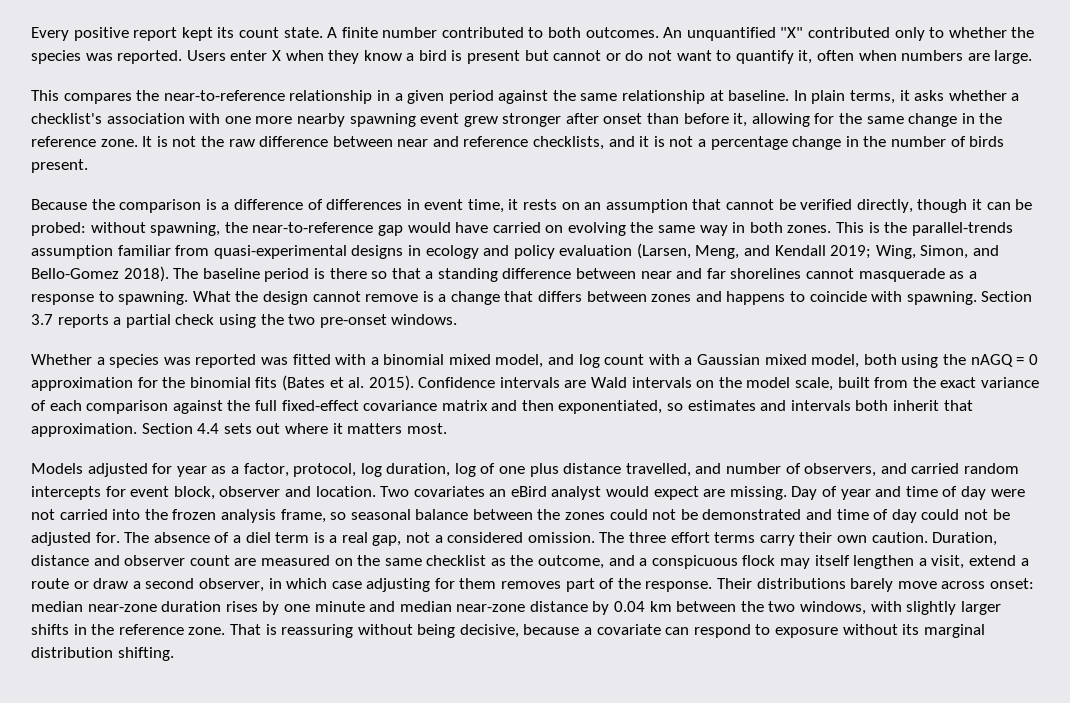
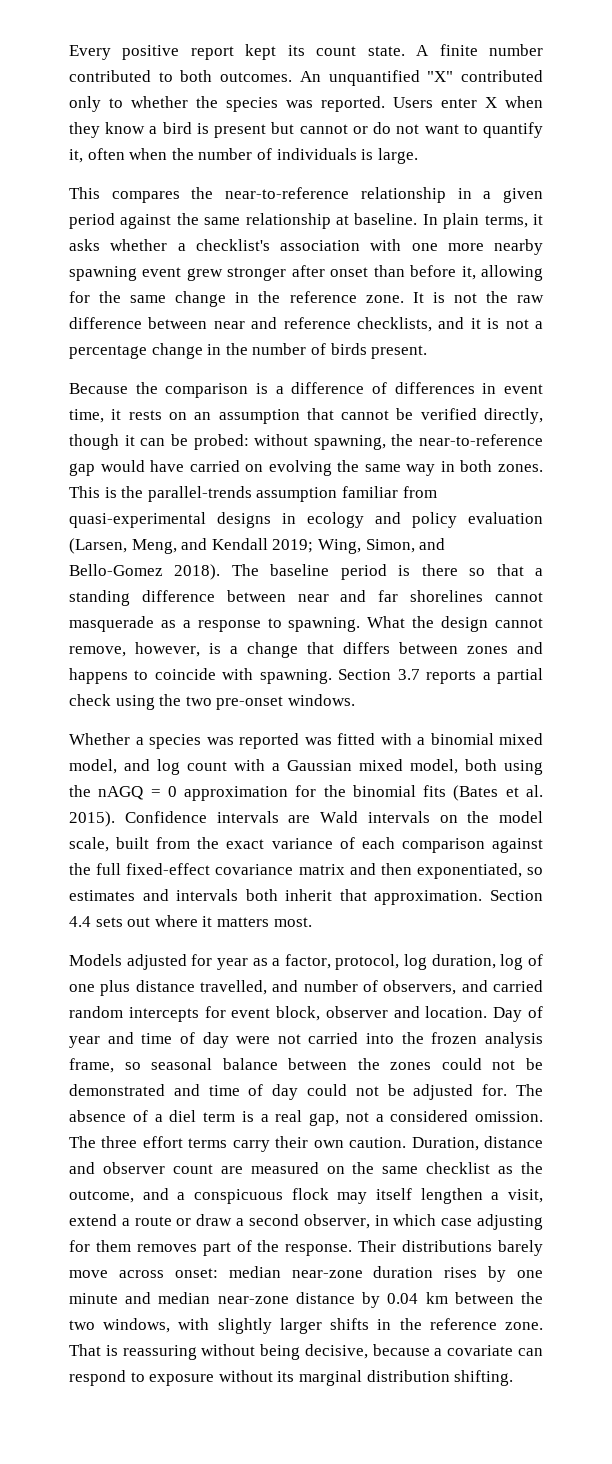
- Users enter X when they know a bird is present but cannot or do not want to quantify it, often when numbers are large.
+ Users enter X when they know a bird is present but cannot or do not want to quantify it, often when the number of individuals is large.
- What the design cannot remove is a change that differs between zones and happens to coincide with spawning.
+ What the design cannot remove, however, is a change that differs between zones and happens to coincide with spawning.
- Two covariates an eBird analyst would expect are missing.

